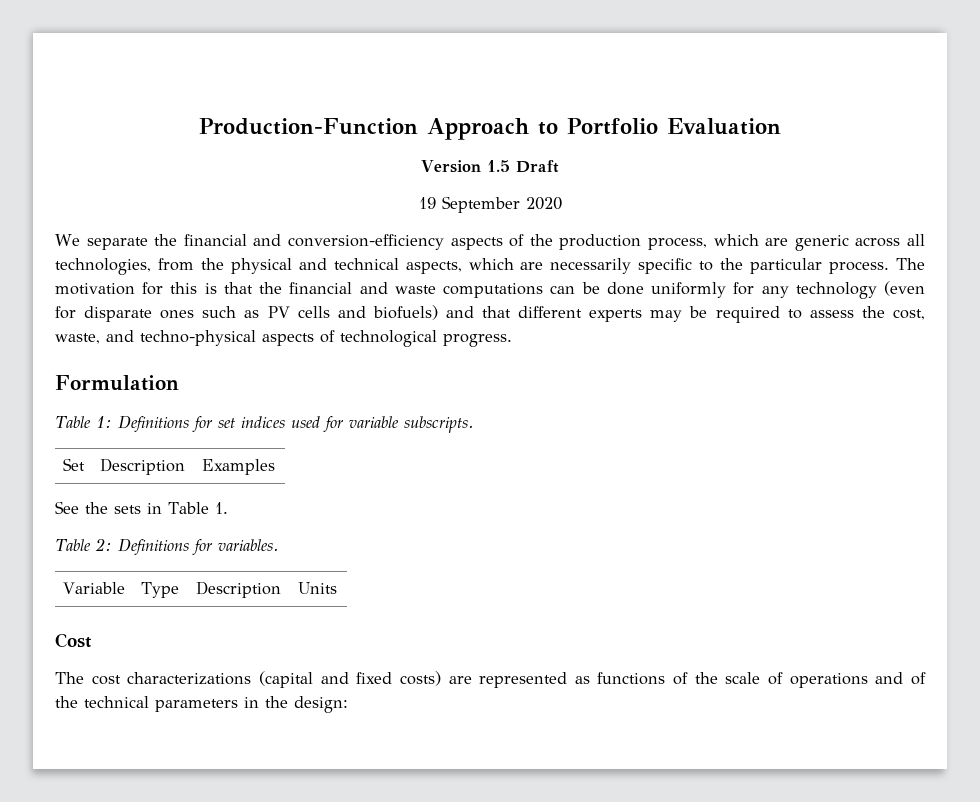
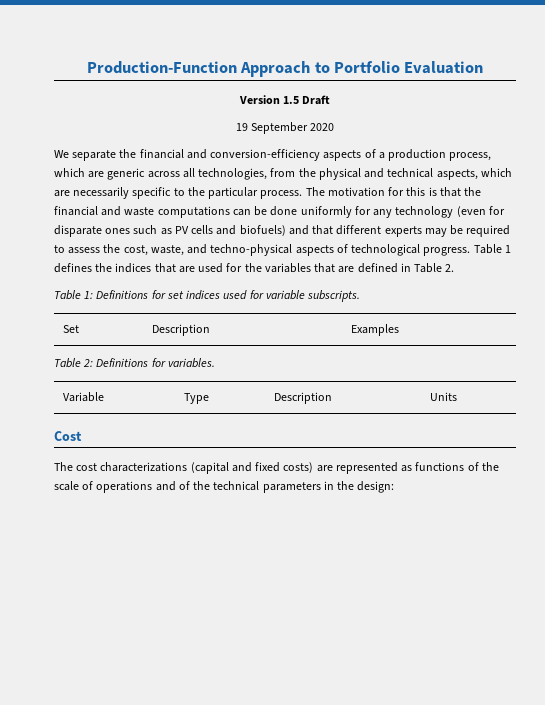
- We separate the financial and conversion-efficiency aspects of the production process, which are generic across all technologies, from the physical and technical aspects, which are necessarily specific to the particular process.
+ We separate the financial and conversion-efficiency aspects of a production process, which are generic across all technologies, from the physical and technical aspects, which are necessarily specific to the particular process.
- The motivation for this is that the financial and waste computations can be done uniformly for any technology (even for disparate ones such as PV cells and biofuels) and that different experts may be required to assess the cost, waste, and techno-physical aspects of technological progress.
- Formulation
+ The motivation for this is that the financial and waste computations can be done uniformly for any technology (even for disparate ones such as PV cells and biofuels) and that different experts may be required to assess the cost, waste, and techno-physical aspects of technological progress. Table 1 defines the indices that are used for the variables that are defined in Table 2.
- See the sets in Table 1.

